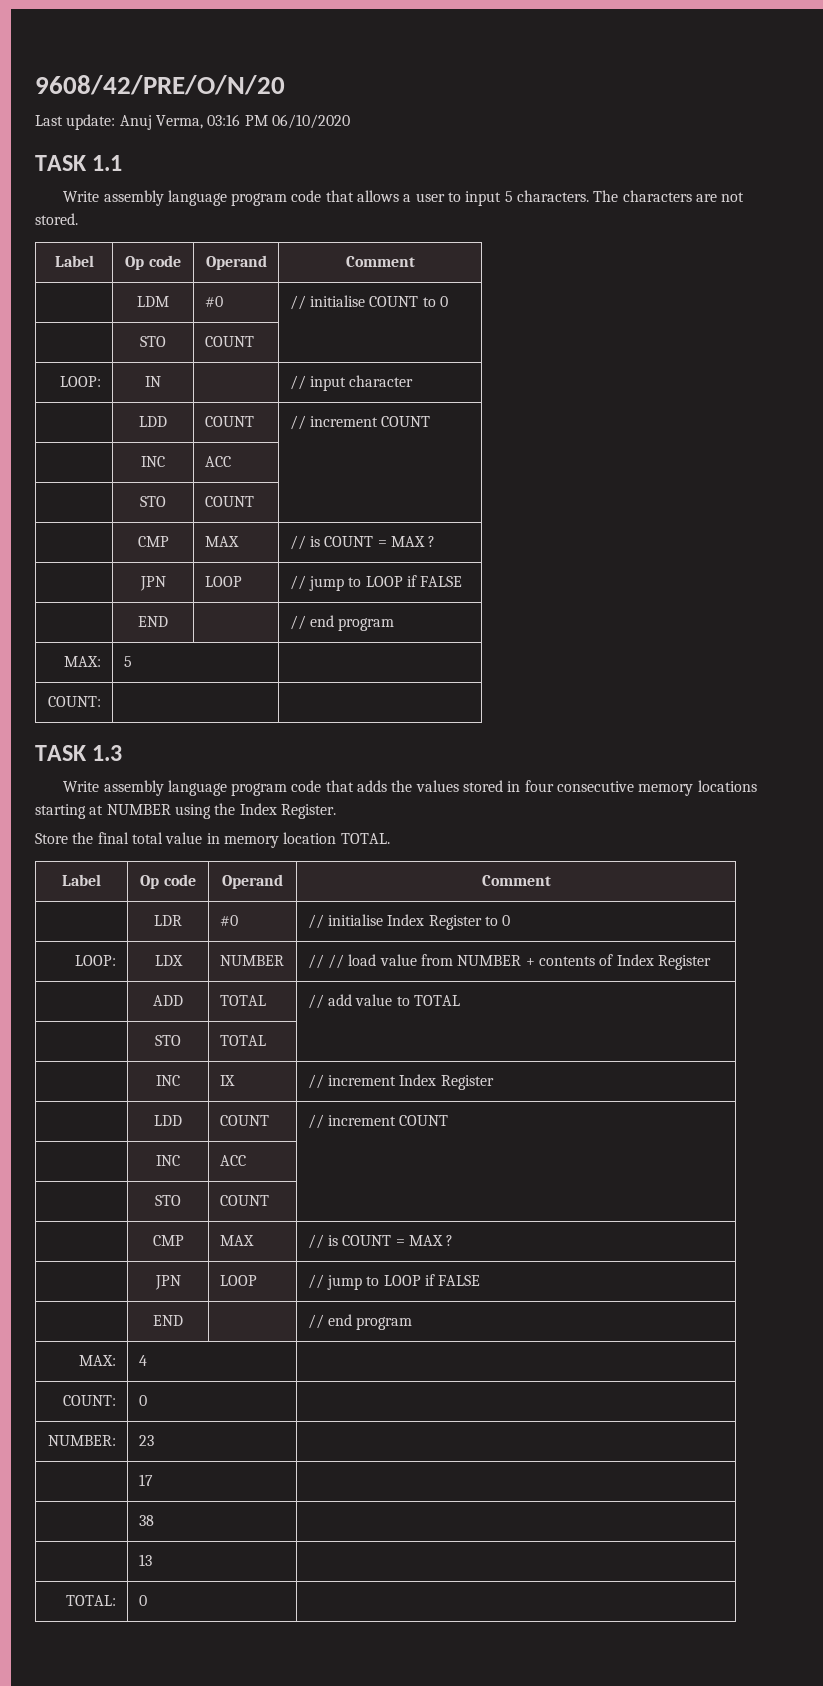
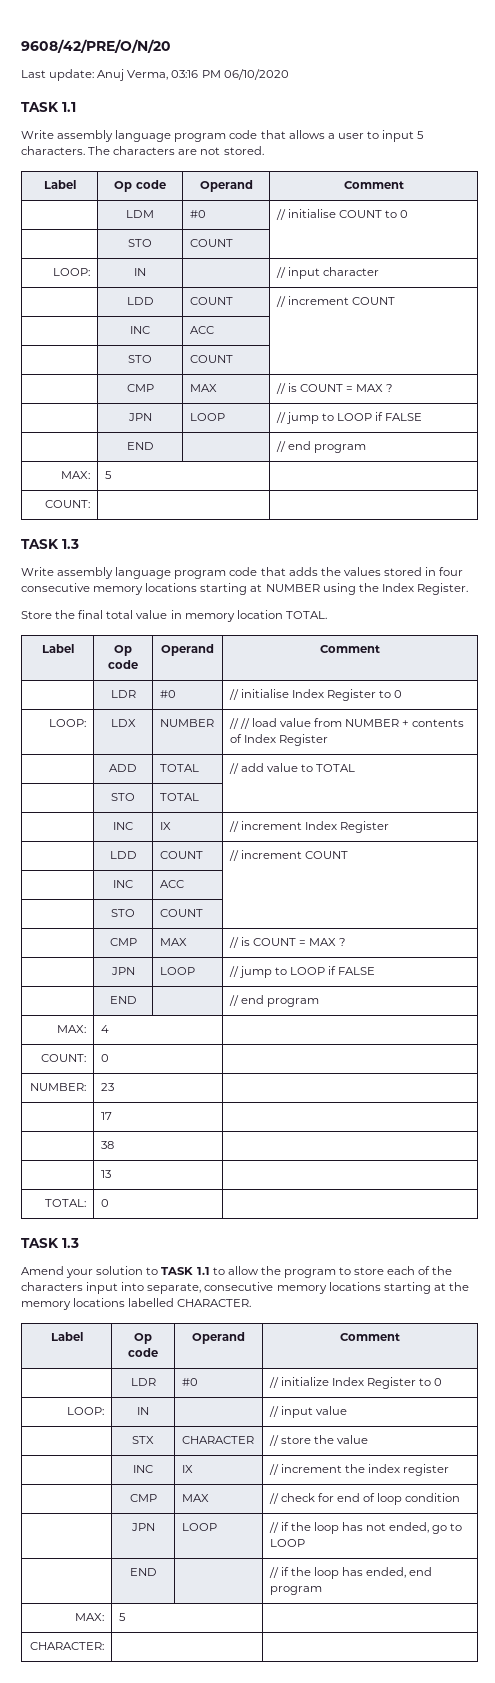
  TOTAL: | 0 |
+ TASK 1.3
+ Amend your solution to TASK 1.1 to allow the program to store each of the characters input into separate, consecutive memory locations starting at the memory locations labelled CHARACTER.
+ Label | Op code | Operand | Comment
+ | LDR | #0 | // initialize Index Register to 0
+ LOOP: | IN | | // input value
+ | STX | CHARACTER | // store the value
+ | INC | IX | // increment the index register
+ | CMP | MAX | // check for end of loop condition
+ | JPN | LOOP | // if the loop has not ended, go to LOOP
+ | END | | // if the loop has ended, end program
+ MAX: | 5 |
+ CHARACTER: | |

